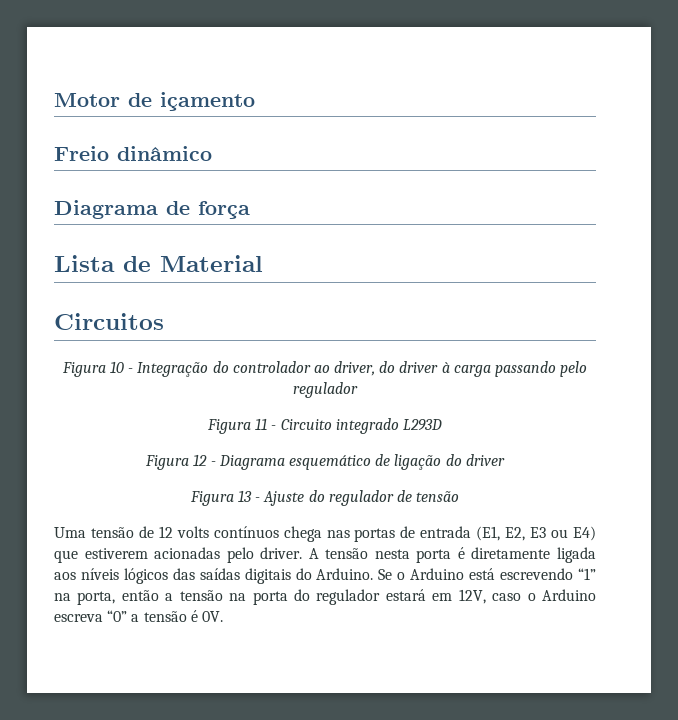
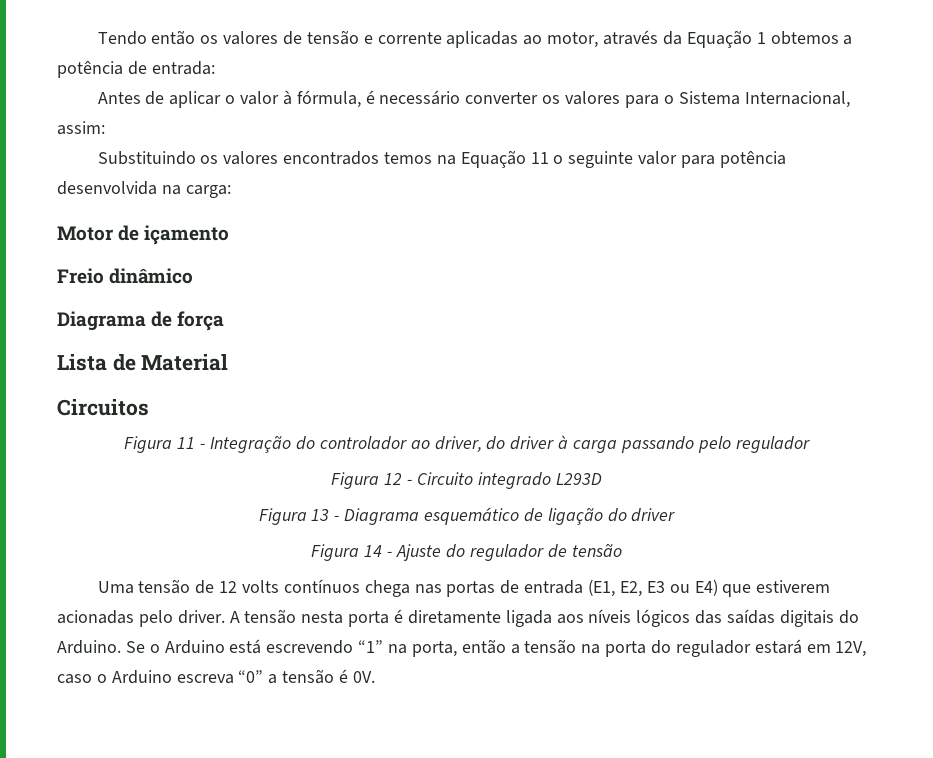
+ Tendo então os valores de tensão e corrente aplicadas ao motor, através da Equação 1 obtemos a potência de entrada:
+ Antes de aplicar o valor à fórmula, é necessário converter os valores para o Sistema Internacional, assim:
+ Substituindo os valores encontrados temos na Equação 11 o seguinte valor para potência desenvolvida na carga:
- Figura 10 - Integração do controlador ao driver, do driver à carga passando pelo regulador
+ Figura 11 - Integração do controlador ao driver, do driver à carga passando pelo regulador
- Figura 11 - Circuito integrado L293D
+ Figura 12 - Circuito integrado L293D
- Figura 12 - Diagrama esquemático de ligação do driver
+ Figura 13 - Diagrama esquemático de ligação do driver
- Figura 13 - Ajuste do regulador de tensão
+ Figura 14 - Ajuste do regulador de tensão

